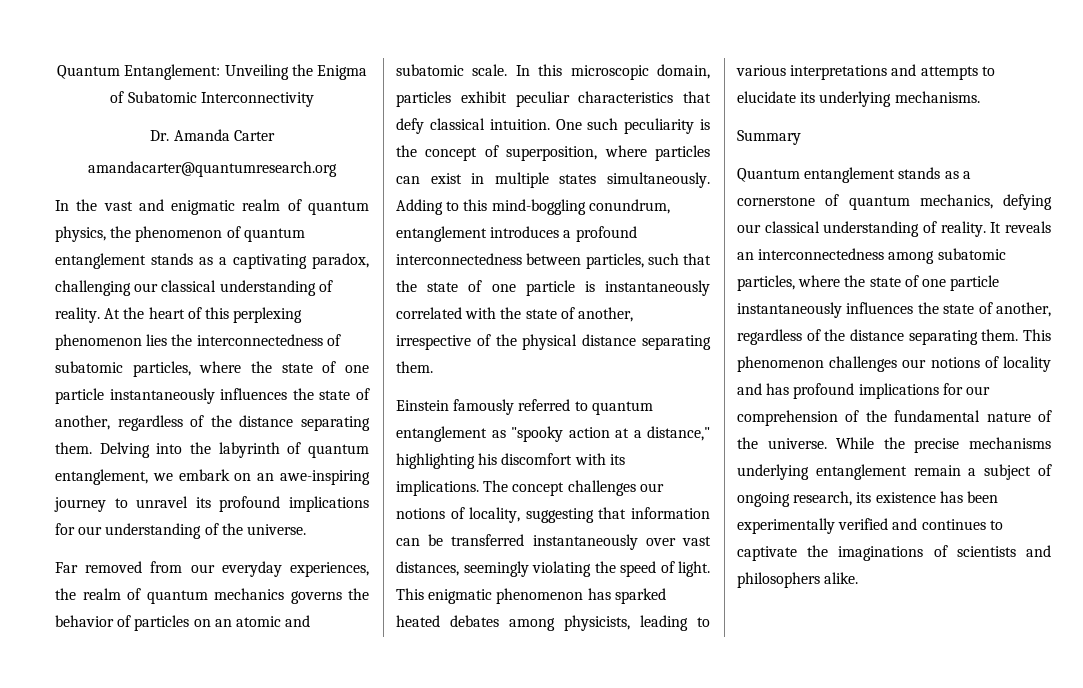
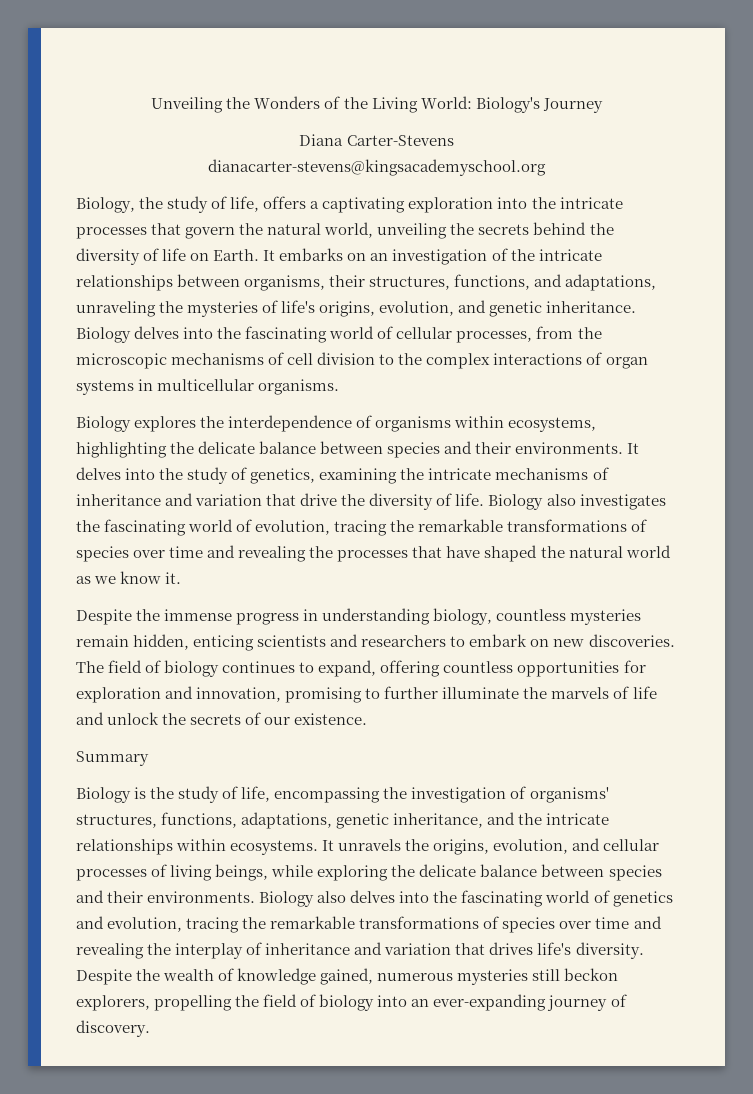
- Quantum Entanglement: Unveiling the Enigma of Subatomic Interconnectivity
- Dr. Amanda Carter
- amandacarter@quantumresearch.org
- In the vast and enigmatic realm of quantum physics, the phenomenon of quantum entanglement stands as a captivating paradox, challenging our classical understanding of reality. At the heart of this perplexing phenomenon lies the interconnectedness of subatomic particles, where the state of one particle instantaneously influences the state of another, regardless of the distance separating them. Delving into the labyrinth of quantum entanglement, we embark on an awe-inspiring journey to unravel its profound implications for our understanding of the universe.
- Far removed from our everyday experiences, the realm of quantum mechanics governs the behavior of particles on an atomic and subatomic scale. In this microscopic domain, particles exhibit peculiar characteristics that defy classical intuition. One such peculiarity is the concept of superposition, where particles can exist in multiple states simultaneously. Adding to this mind-boggling conundrum, entanglement introduces a profound interconnectedness between particles, such that the state of one particle is instantaneously correlated with the state of another, irrespective of the physical distance separating them.
- Einstein famously referred to quantum entanglement as "spooky action at a distance," highlighting his discomfort with its implications. The concept challenges our notions of locality, suggesting that information can be transferred instantaneously over vast distances, seemingly violating the speed of light. This enigmatic phenomenon has sparked heated debates among physicists, leading to various interpretations and attempts to elucidate its underlying mechanisms.
+ Unveiling the Wonders of the Living World: Biology's Journey
+ Diana Carter-Stevens
+ dianacarter-stevens@kingsacademyschool.org
+ Biology, the study of life, offers a captivating exploration into the intricate processes that govern the natural world, unveiling the secrets behind the diversity of life on Earth. It embarks on an investigation of the intricate relationships between organisms, their structures, functions, and adaptations, unraveling the mysteries of life's origins, evolution, and genetic inheritance. Biology delves into the fascinating world of cellular processes, from the microscopic mechanisms of cell division to the complex interactions of organ systems in multicellular organisms.
+ Biology explores the interdependence of organisms within ecosystems, highlighting the delicate balance between species and their environments. It delves into the study of genetics, examining the intricate mechanisms of inheritance and variation that drive the diversity of life. Biology also investigates the fascinating world of evolution, tracing the remarkable transformations of species over time and revealing the processes that have shaped the natural world as we know it.
+ Despite the immense progress in understanding biology, countless mysteries remain hidden, enticing scientists and researchers to embark on new discoveries. The field of biology continues to expand, offering countless opportunities for exploration and innovation, promising to further illuminate the marvels of life and unlock the secrets of our existence.
  Summary
- Quantum entanglement stands as a cornerstone of quantum mechanics, defying our classical understanding of reality. It reveals an interconnectedness among subatomic particles, where the state of one particle instantaneously influences the state of another, regardless of the distance separating them. This phenomenon challenges our notions of locality and has profound implications for our comprehension of the fundamental nature of the universe. While the precise mechanisms underlying entanglement remain a subject of ongoing research, its existence has been experimentally verified and continues to captivate the imaginations of scientists and philosophers alike.
+ Biology is the study of life, encompassing the investigation of organisms' structures, functions, adaptations, genetic inheritance, and the intricate relationships within ecosystems. It unravels the origins, evolution, and cellular processes of living beings, while exploring the delicate balance between species and their environments. Biology also delves into the fascinating world of genetics and evolution, tracing the remarkable transformations of species over time and revealing the interplay of inheritance and variation that drives life's diversity. Despite the wealth of knowledge gained, numerous mysteries still beckon explorers, propelling the field of biology into an ever-expanding journey of discovery.

